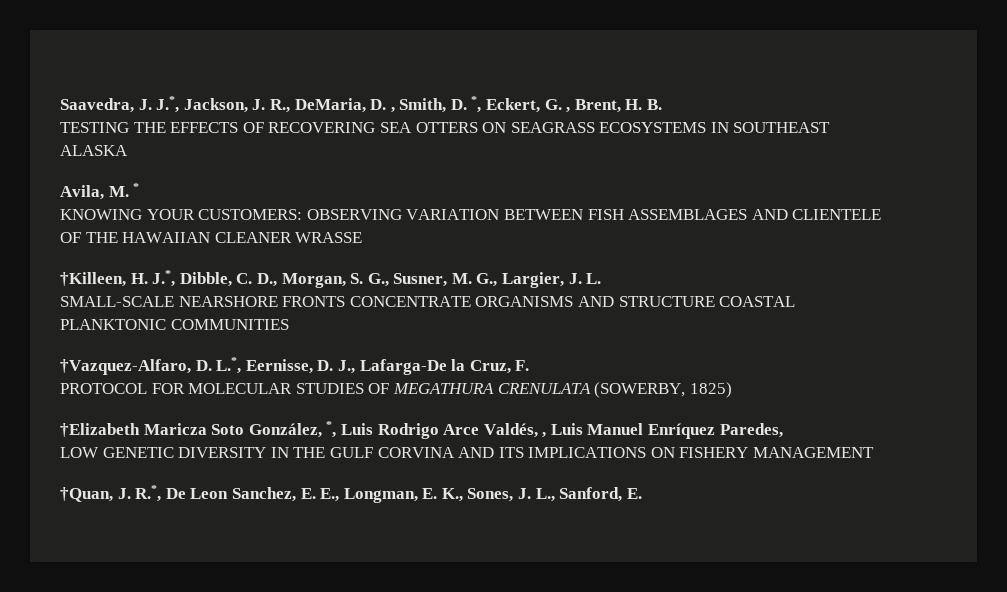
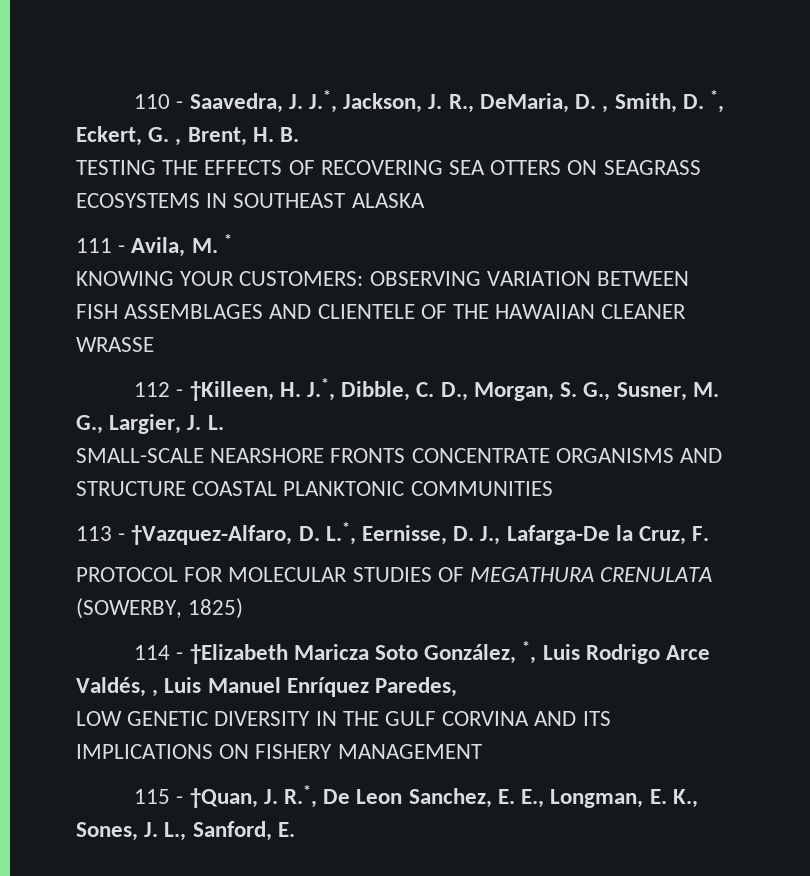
- Saavedra, J. J.*, Jackson, J. R., DeMaria, D. , Smith, D. *, Eckert, G. , Brent, H. B.
+ 110 - Saavedra, J. J.*, Jackson, J. R., DeMaria, D. , Smith, D. *, Eckert, G. , Brent, H. B.
- Avila, M. *
+ 111 - Avila, M. *
- †Killeen, H. J.*, Dibble, C. D., Morgan, S. G., Susner, M. G., Largier, J. L.
+ 112 - †Killeen, H. J.*, Dibble, C. D., Morgan, S. G., Susner, M. G., Largier, J. L.
- †Vazquez-Alfaro, D. L.*, Eernisse, D. J., Lafarga-De la Cruz, F.
+ 113 - †Vazquez-Alfaro, D. L.*, Eernisse, D. J., Lafarga-De la Cruz, F.
- †Elizabeth Maricza Soto González, *, Luis Rodrigo Arce Valdés, , Luis Manuel Enríquez Paredes,
+ 114 - †Elizabeth Maricza Soto González, *, Luis Rodrigo Arce Valdés, , Luis Manuel Enríquez Paredes,
- †Quan, J. R.*, De Leon Sanchez, E. E., Longman, E. K., Sones, J. L., Sanford, E.
+ 115 - †Quan, J. R.*, De Leon Sanchez, E. E., Longman, E. K., Sones, J. L., Sanford, E.

